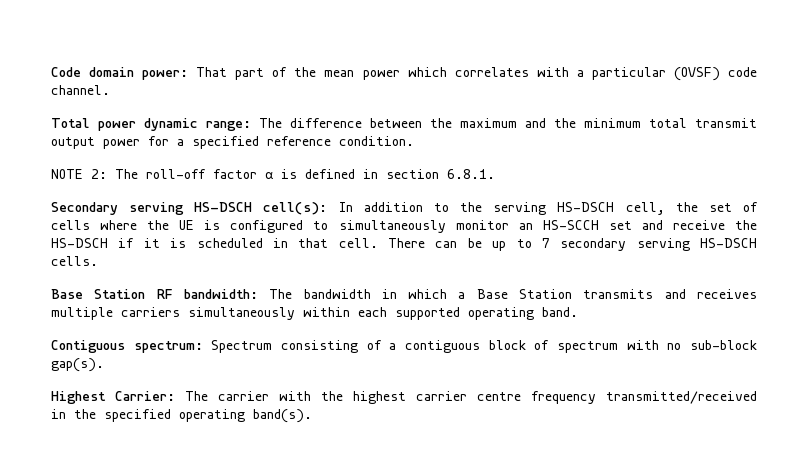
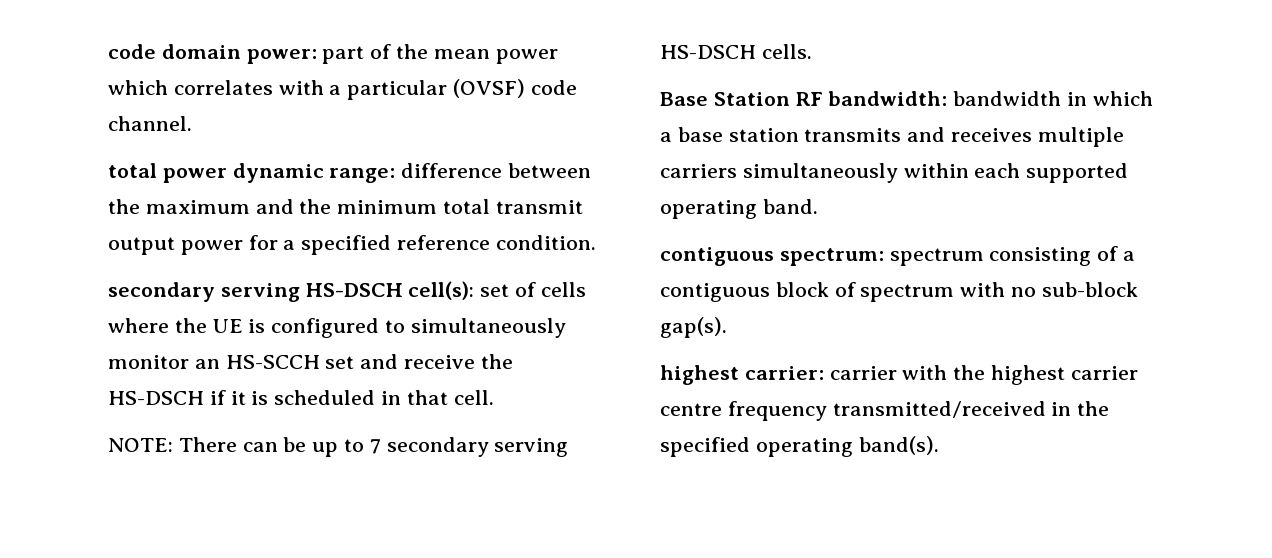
- Code domain power: That part of the mean power which correlates with a particular (OVSF) code channel.
+ code domain power: part of the mean power which correlates with a particular (OVSF) code channel.
- Total power dynamic range: The difference between the maximum and the minimum total transmit output power for a specified reference condition.
+ total power dynamic range: difference between the maximum and the minimum total transmit output power for a specified reference condition.
- NOTE 2: The roll-off factor α is defined in section 6.8.1.
- Secondary serving HS-DSCH cell(s): In addition to the serving HS-DSCH cell, the set of cells where the UE is configured to simultaneously monitor an HS-SCCH set and receive the HS-DSCH if it is scheduled in that cell. There can be up to 7 secondary serving HS-DSCH cells.
+ secondary serving HS-DSCH cell(s): set of cells where the UE is configured to simultaneously monitor an HS-SCCH set and receive the HS-DSCH if it is scheduled in that cell.
+ NOTE: There can be up to 7 secondary serving HS-DSCH cells.
- Base Station RF bandwidth: The bandwidth in which a Base Station transmits and receives multiple carriers simultaneously within each supported operating band.
+ Base Station RF bandwidth: bandwidth in which a base station transmits and receives multiple carriers simultaneously within each supported operating band.
- Contiguous spectrum: Spectrum consisting of a contiguous block of spectrum with no sub-block gap(s).
+ contiguous spectrum: spectrum consisting of a contiguous block of spectrum with no sub-block gap(s).
- Highest Carrier: The carrier with the highest carrier centre frequency transmitted/received in the specified operating band(s).
+ highest carrier: carrier with the highest carrier centre frequency transmitted/received in the specified operating band(s).

